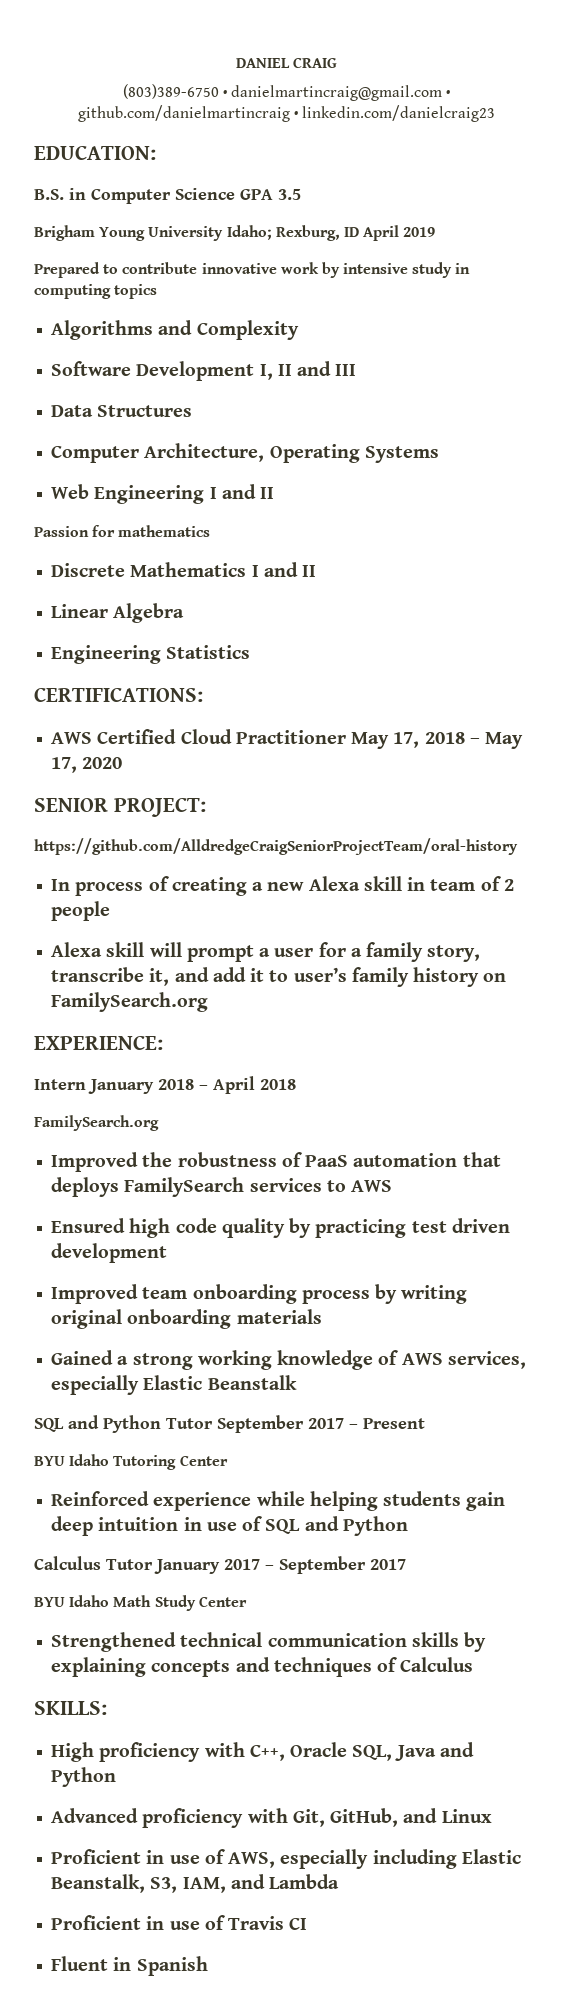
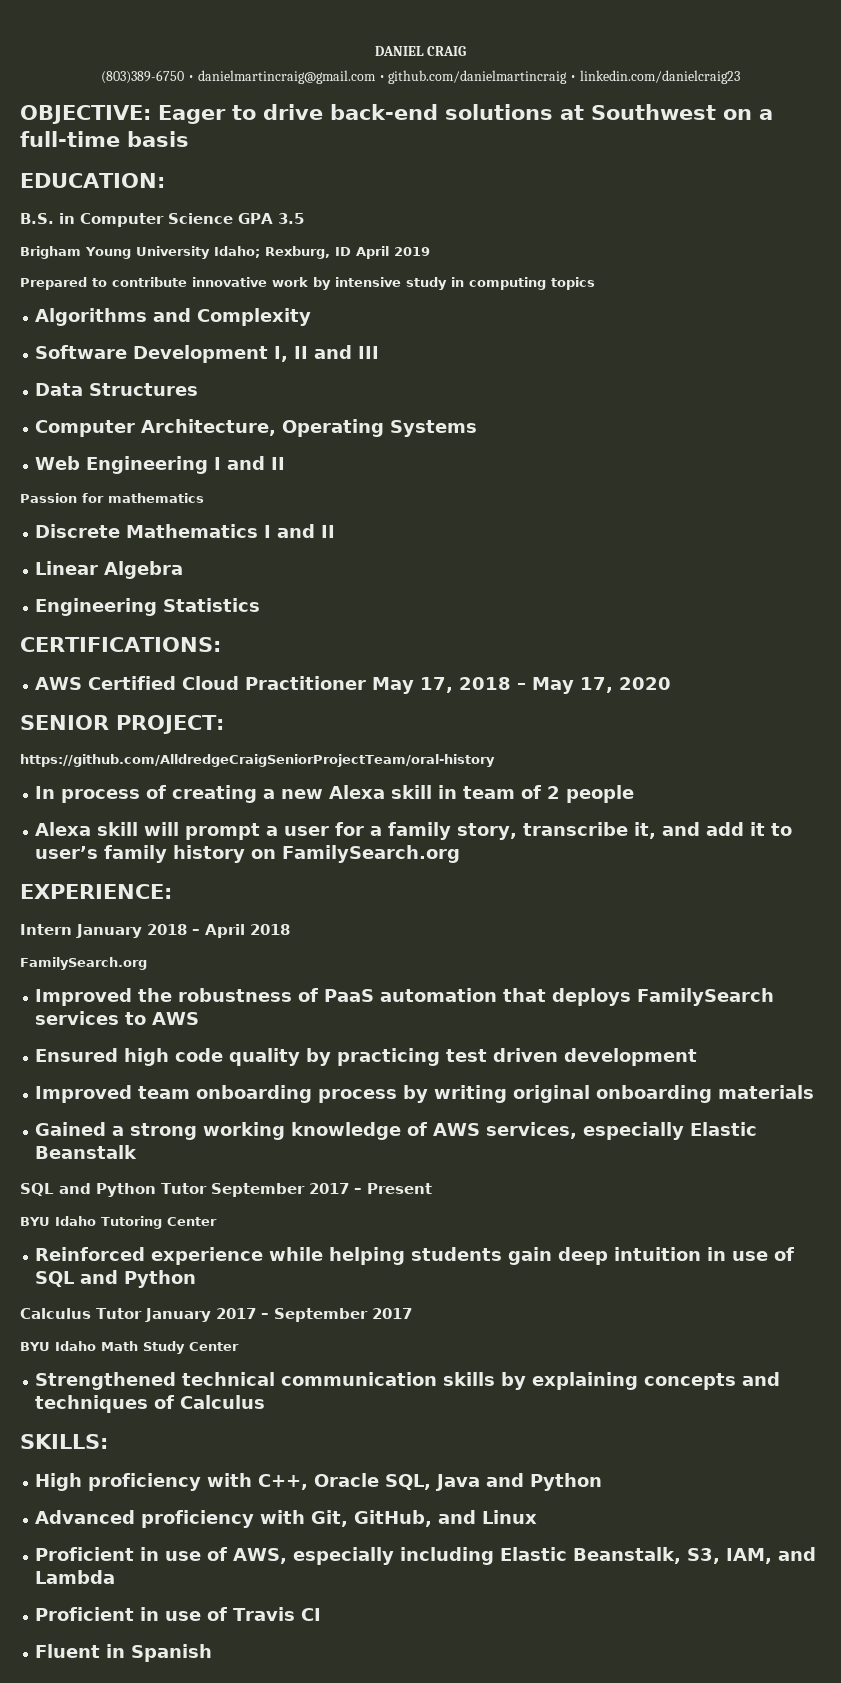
+ OBJECTIVE: Eager to drive back-end solutions at Southwest on a full-time basis

